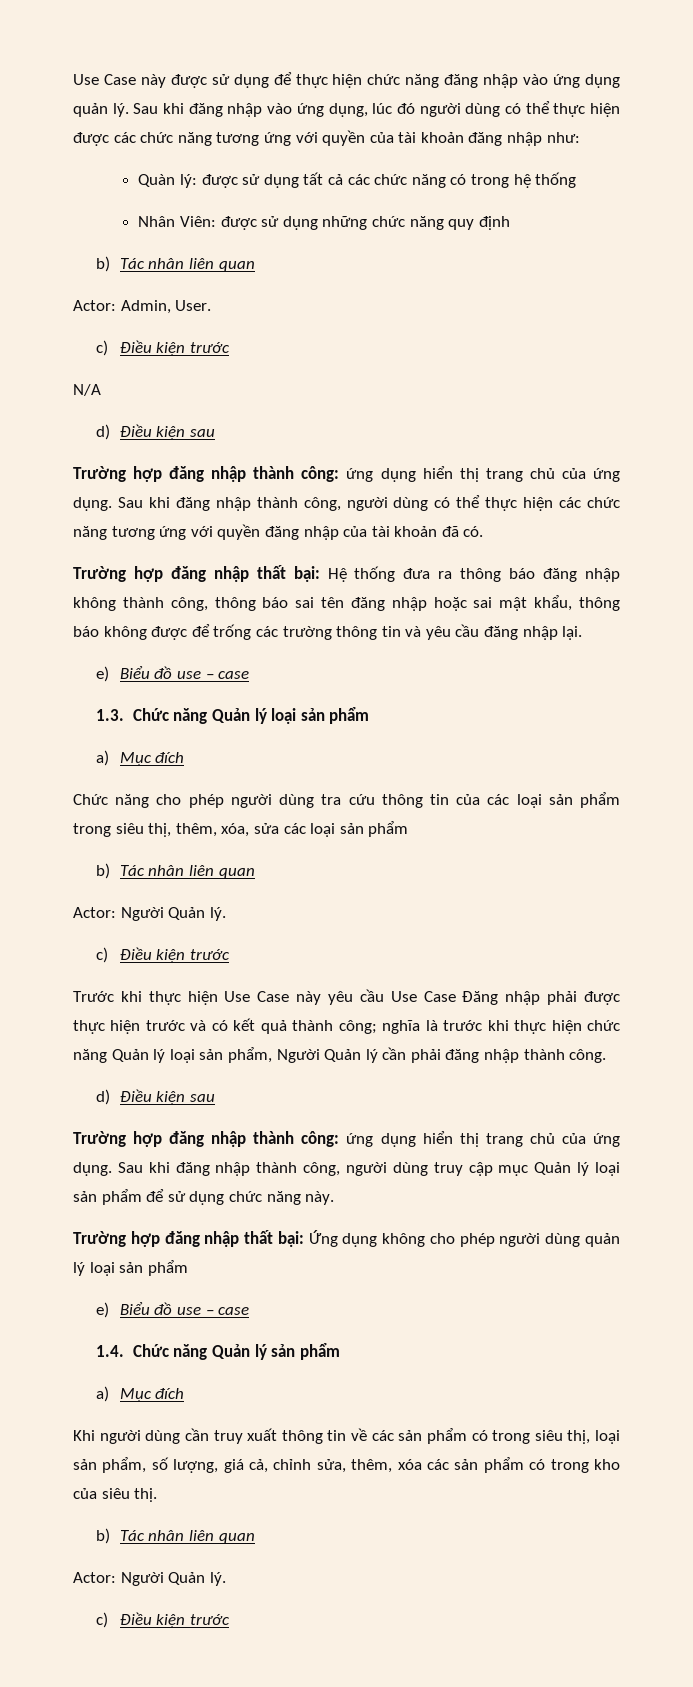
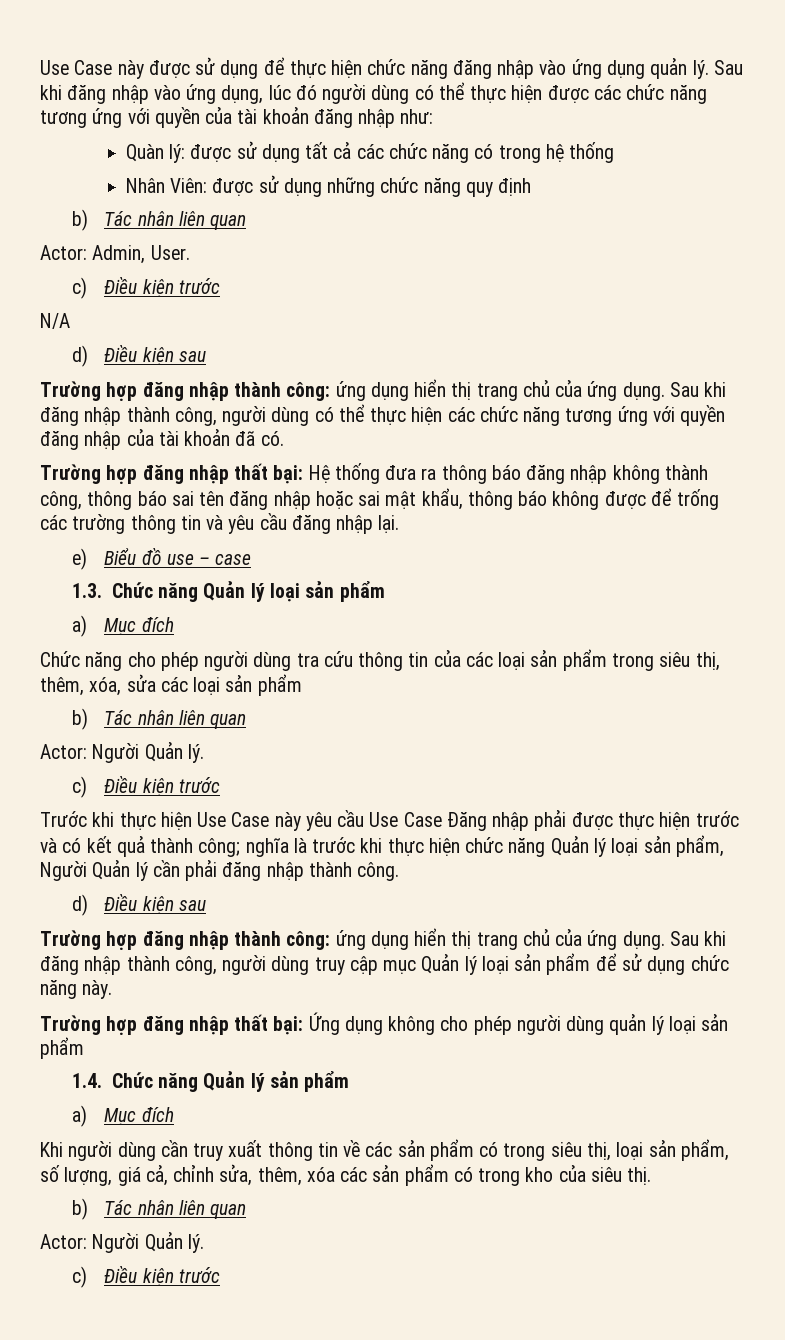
  Trường hợp đăng nhập thất bại: Ứng dụng không cho phép người dùng quản lý loại sản phẩm
- e) Biểu đồ use – case

